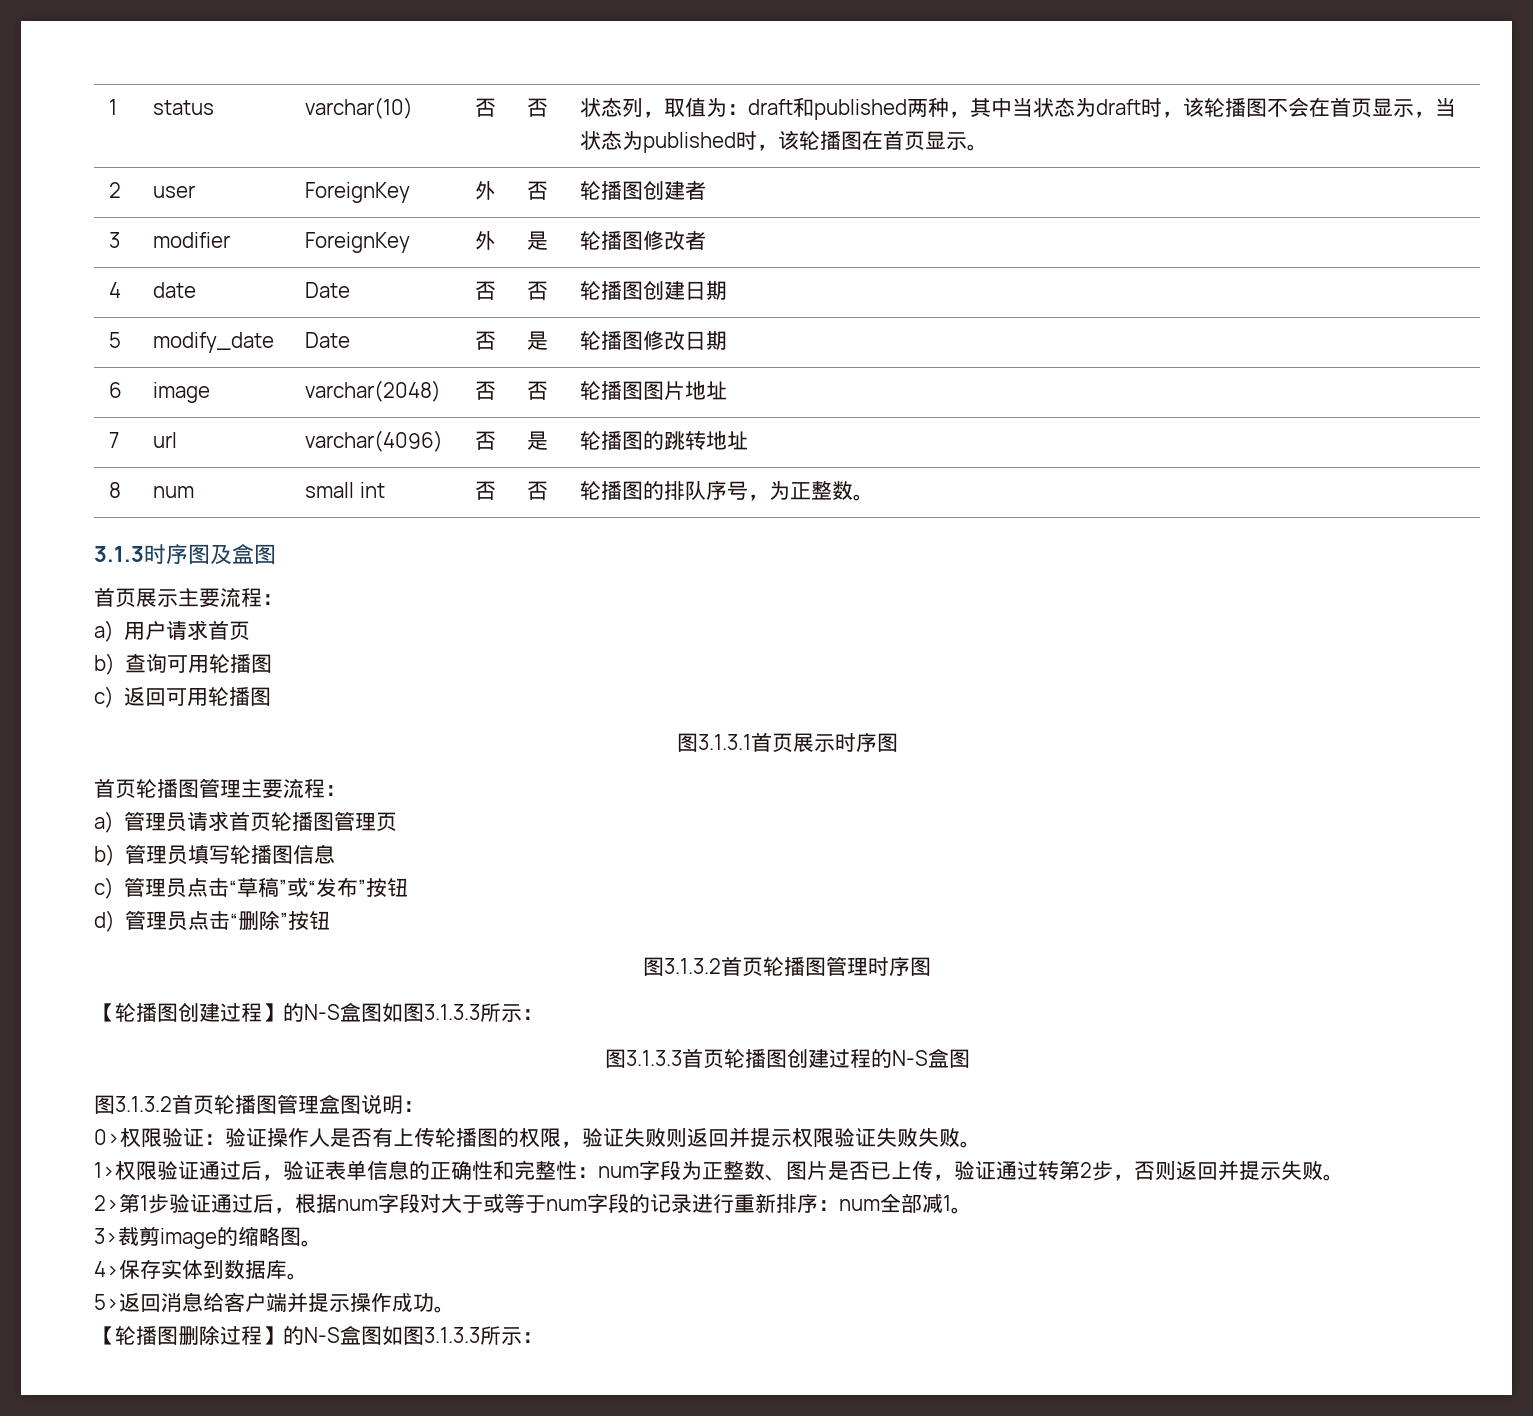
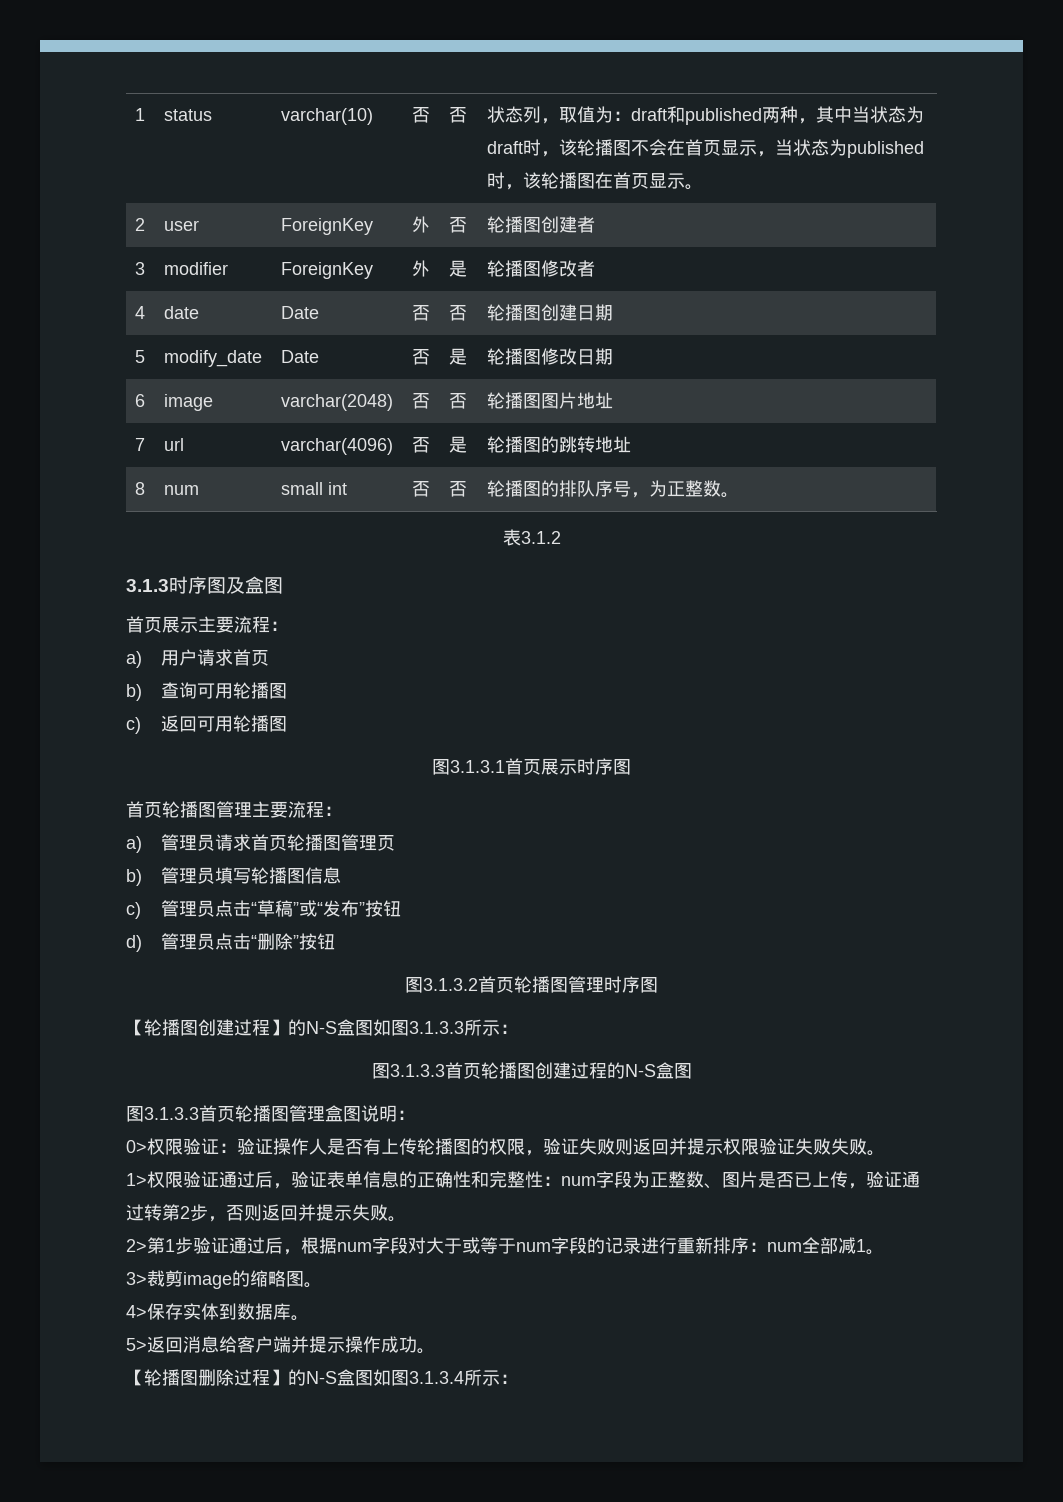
+ 表3.1.2
- 图3.1.3.2首页轮播图管理盒图说明：
+ 图3.1.3.3首页轮播图管理盒图说明：
- 【轮播图删除过程】的N-S盒图如图3.1.3.3所示：
+ 【轮播图删除过程】的N-S盒图如图3.1.3.4所示：

